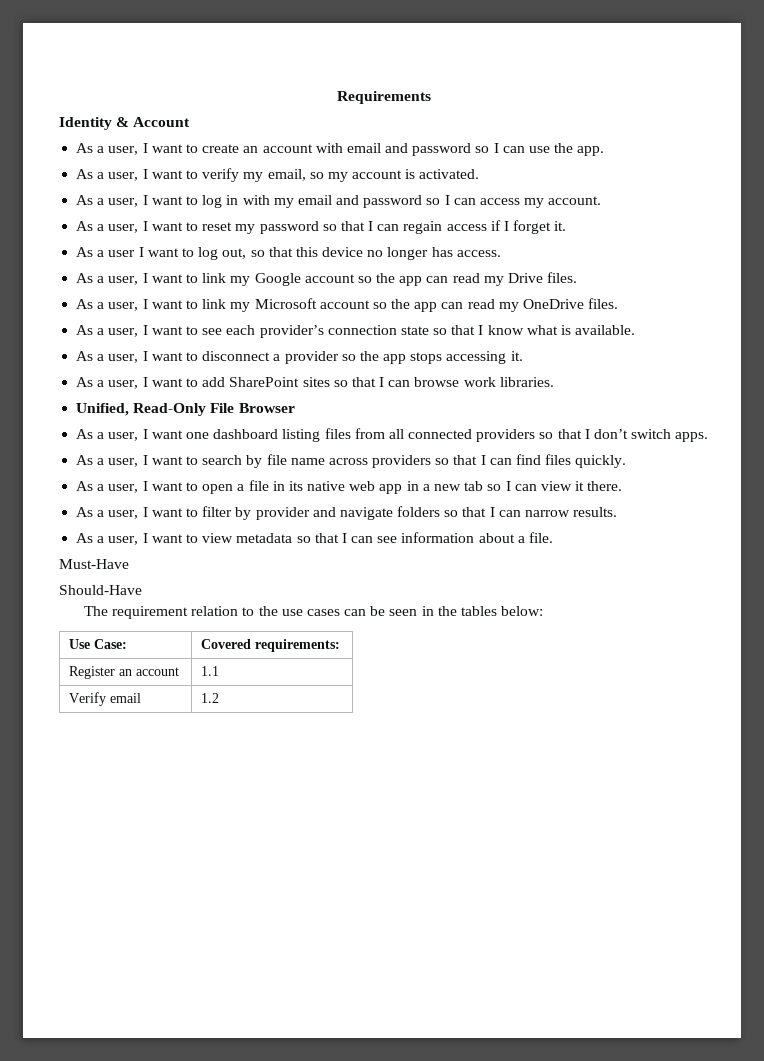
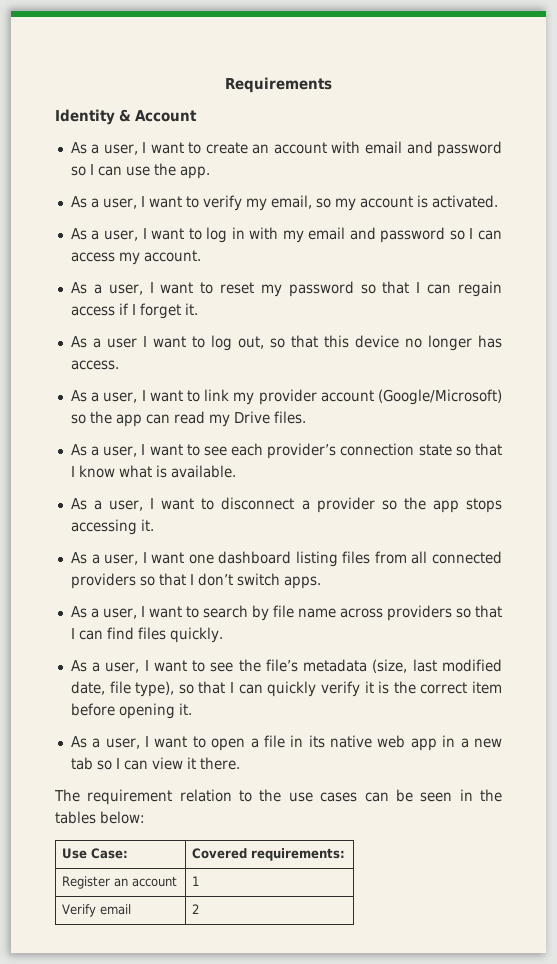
- As a user, I want to link my Google account so the app can read my Drive files.
+ As a user, I want to link my provider account (Google/Microsoft) so the app can read my Drive files.
- As a user, I want to link my Microsoft account so the app can read my OneDrive files.
- As a user, I want to add SharePoint sites so that I can browse work libraries.
- Unified, Read-Only File Browser
+ As a user, I want to see the file’s metadata (size, last modified date, file type), so that I can quickly verify it is the correct item before opening it.
- As a user, I want to filter by provider and navigate folders so that I can narrow results.
- As a user, I want to view metadata so that I can see information about a file.
- Must-Have
- Should-Have
- Register an account | 1.1
+ Register an account | 1
- Verify email | 1.2
+ Verify email | 2

